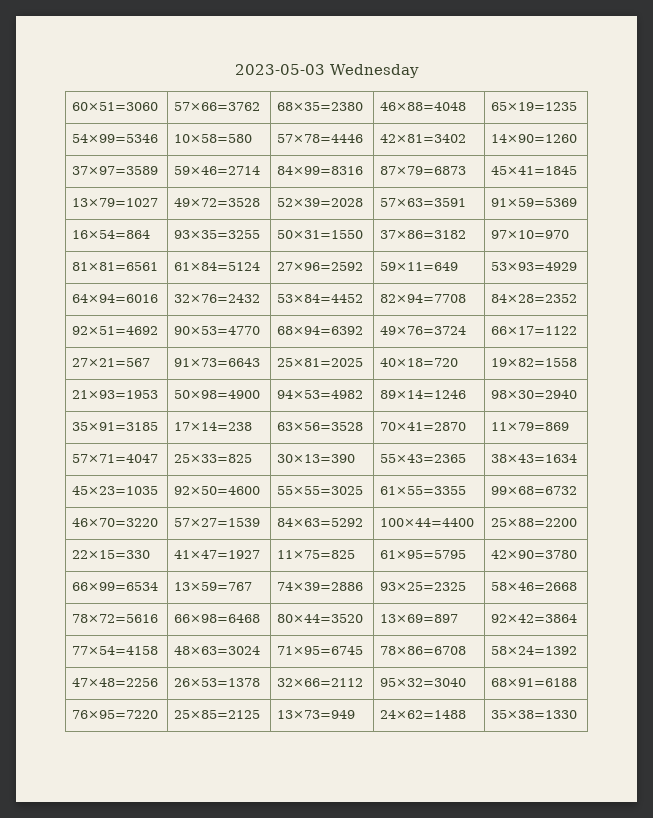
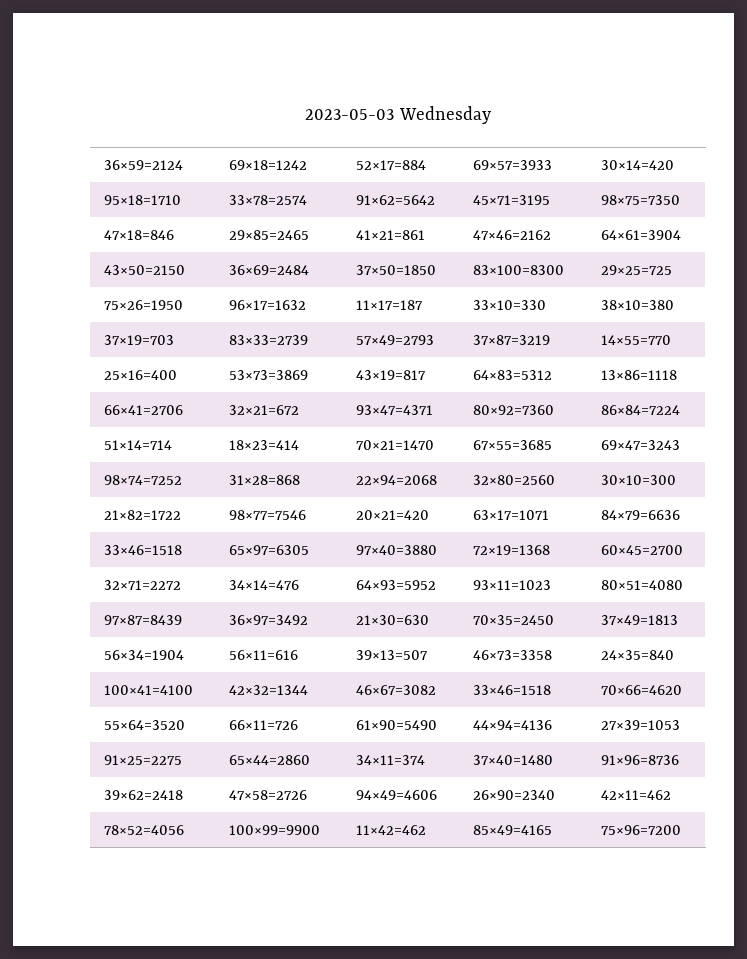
- 60×51=3060 | 57×66=3762 | 68×35=2380 | 46×88=4048 | 65×19=1235
- 54×99=5346 | 10×58=580 | 57×78=4446 | 42×81=3402 | 14×90=1260
- 37×97=3589 | 59×46=2714 | 84×99=8316 | 87×79=6873 | 45×41=1845
- 13×79=1027 | 49×72=3528 | 52×39=2028 | 57×63=3591 | 91×59=5369
- 16×54=864 | 93×35=3255 | 50×31=1550 | 37×86=3182 | 97×10=970
- 81×81=6561 | 61×84=5124 | 27×96=2592 | 59×11=649 | 53×93=4929
- 64×94=6016 | 32×76=2432 | 53×84=4452 | 82×94=7708 | 84×28=2352
- 92×51=4692 | 90×53=4770 | 68×94=6392 | 49×76=3724 | 66×17=1122
- 27×21=567 | 91×73=6643 | 25×81=2025 | 40×18=720 | 19×82=1558
- 21×93=1953 | 50×98=4900 | 94×53=4982 | 89×14=1246 | 98×30=2940
- 35×91=3185 | 17×14=238 | 63×56=3528 | 70×41=2870 | 11×79=869
- 57×71=4047 | 25×33=825 | 30×13=390 | 55×43=2365 | 38×43=1634
- 45×23=1035 | 92×50=4600 | 55×55=3025 | 61×55=3355 | 99×68=6732
- 46×70=3220 | 57×27=1539 | 84×63=5292 | 100×44=4400 | 25×88=2200
- 22×15=330 | 41×47=1927 | 11×75=825 | 61×95=5795 | 42×90=3780
- 66×99=6534 | 13×59=767 | 74×39=2886 | 93×25=2325 | 58×46=2668
- 78×72=5616 | 66×98=6468 | 80×44=3520 | 13×69=897 | 92×42=3864
- 77×54=4158 | 48×63=3024 | 71×95=6745 | 78×86=6708 | 58×24=1392
- 47×48=2256 | 26×53=1378 | 32×66=2112 | 95×32=3040 | 68×91=6188
- 76×95=7220 | 25×85=2125 | 13×73=949 | 24×62=1488 | 35×38=1330
+ 36×59=2124 | 69×18=1242 | 52×17=884 | 69×57=3933 | 30×14=420
+ 95×18=1710 | 33×78=2574 | 91×62=5642 | 45×71=3195 | 98×75=7350
+ 47×18=846 | 29×85=2465 | 41×21=861 | 47×46=2162 | 64×61=3904
+ 43×50=2150 | 36×69=2484 | 37×50=1850 | 83×100=8300 | 29×25=725
+ 75×26=1950 | 96×17=1632 | 11×17=187 | 33×10=330 | 38×10=380
+ 37×19=703 | 83×33=2739 | 57×49=2793 | 37×87=3219 | 14×55=770
+ 25×16=400 | 53×73=3869 | 43×19=817 | 64×83=5312 | 13×86=1118
+ 66×41=2706 | 32×21=672 | 93×47=4371 | 80×92=7360 | 86×84=7224
+ 51×14=714 | 18×23=414 | 70×21=1470 | 67×55=3685 | 69×47=3243
+ 98×74=7252 | 31×28=868 | 22×94=2068 | 32×80=2560 | 30×10=300
+ 21×82=1722 | 98×77=7546 | 20×21=420 | 63×17=1071 | 84×79=6636
+ 33×46=1518 | 65×97=6305 | 97×40=3880 | 72×19=1368 | 60×45=2700
+ 32×71=2272 | 34×14=476 | 64×93=5952 | 93×11=1023 | 80×51=4080
+ 97×87=8439 | 36×97=3492 | 21×30=630 | 70×35=2450 | 37×49=1813
+ 56×34=1904 | 56×11=616 | 39×13=507 | 46×73=3358 | 24×35=840
+ 100×41=4100 | 42×32=1344 | 46×67=3082 | 33×46=1518 | 70×66=4620
+ 55×64=3520 | 66×11=726 | 61×90=5490 | 44×94=4136 | 27×39=1053
+ 91×25=2275 | 65×44=2860 | 34×11=374 | 37×40=1480 | 91×96=8736
+ 39×62=2418 | 47×58=2726 | 94×49=4606 | 26×90=2340 | 42×11=462
+ 78×52=4056 | 100×99=9900 | 11×42=462 | 85×49=4165 | 75×96=7200

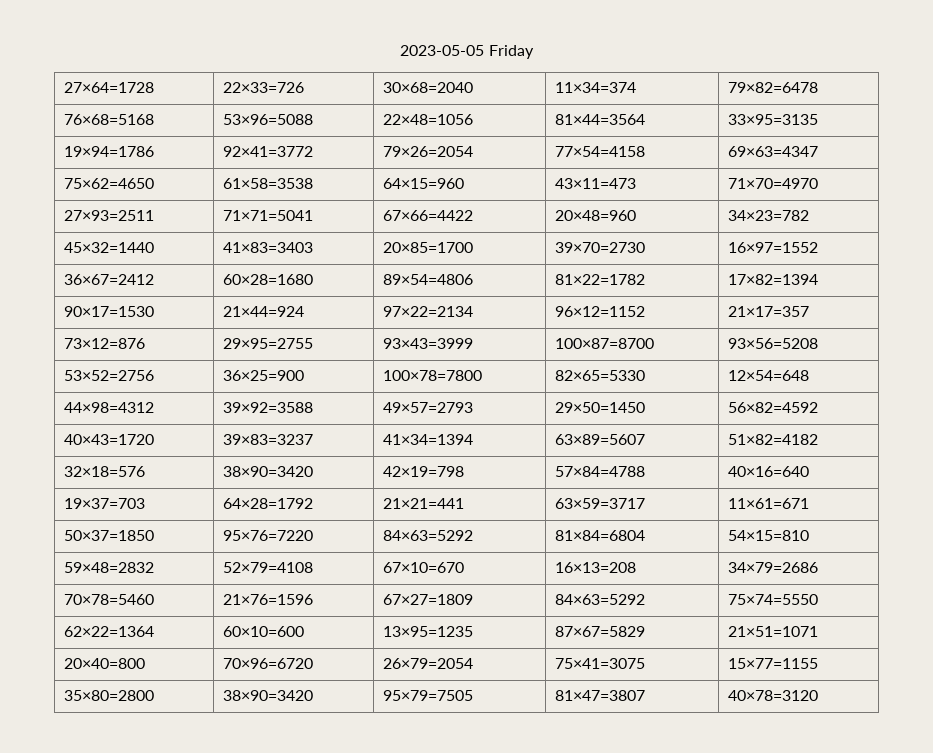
- 2023-05-03 Wednesday
- 36×59=2124 | 69×18=1242 | 52×17=884 | 69×57=3933 | 30×14=420
- 95×18=1710 | 33×78=2574 | 91×62=5642 | 45×71=3195 | 98×75=7350
- 47×18=846 | 29×85=2465 | 41×21=861 | 47×46=2162 | 64×61=3904
- 43×50=2150 | 36×69=2484 | 37×50=1850 | 83×100=8300 | 29×25=725
- 75×26=1950 | 96×17=1632 | 11×17=187 | 33×10=330 | 38×10=380
- 37×19=703 | 83×33=2739 | 57×49=2793 | 37×87=3219 | 14×55=770
- 25×16=400 | 53×73=3869 | 43×19=817 | 64×83=5312 | 13×86=1118
- 66×41=2706 | 32×21=672 | 93×47=4371 | 80×92=7360 | 86×84=7224
- 51×14=714 | 18×23=414 | 70×21=1470 | 67×55=3685 | 69×47=3243
- 98×74=7252 | 31×28=868 | 22×94=2068 | 32×80=2560 | 30×10=300
- 21×82=1722 | 98×77=7546 | 20×21=420 | 63×17=1071 | 84×79=6636
- 33×46=1518 | 65×97=6305 | 97×40=3880 | 72×19=1368 | 60×45=2700
- 32×71=2272 | 34×14=476 | 64×93=5952 | 93×11=1023 | 80×51=4080
- 97×87=8439 | 36×97=3492 | 21×30=630 | 70×35=2450 | 37×49=1813
- 56×34=1904 | 56×11=616 | 39×13=507 | 46×73=3358 | 24×35=840
- 100×41=4100 | 42×32=1344 | 46×67=3082 | 33×46=1518 | 70×66=4620
- 55×64=3520 | 66×11=726 | 61×90=5490 | 44×94=4136 | 27×39=1053
- 91×25=2275 | 65×44=2860 | 34×11=374 | 37×40=1480 | 91×96=8736
- 39×62=2418 | 47×58=2726 | 94×49=4606 | 26×90=2340 | 42×11=462
- 78×52=4056 | 100×99=9900 | 11×42=462 | 85×49=4165 | 75×96=7200
+ 2023-05-05 Friday
+ 27×64=1728 | 22×33=726 | 30×68=2040 | 11×34=374 | 79×82=6478
+ 76×68=5168 | 53×96=5088 | 22×48=1056 | 81×44=3564 | 33×95=3135
+ 19×94=1786 | 92×41=3772 | 79×26=2054 | 77×54=4158 | 69×63=4347
+ 75×62=4650 | 61×58=3538 | 64×15=960 | 43×11=473 | 71×70=4970
+ 27×93=2511 | 71×71=5041 | 67×66=4422 | 20×48=960 | 34×23=782
+ 45×32=1440 | 41×83=3403 | 20×85=1700 | 39×70=2730 | 16×97=1552
+ 36×67=2412 | 60×28=1680 | 89×54=4806 | 81×22=1782 | 17×82=1394
+ 90×17=1530 | 21×44=924 | 97×22=2134 | 96×12=1152 | 21×17=357
+ 73×12=876 | 29×95=2755 | 93×43=3999 | 100×87=8700 | 93×56=5208
+ 53×52=2756 | 36×25=900 | 100×78=7800 | 82×65=5330 | 12×54=648
+ 44×98=4312 | 39×92=3588 | 49×57=2793 | 29×50=1450 | 56×82=4592
+ 40×43=1720 | 39×83=3237 | 41×34=1394 | 63×89=5607 | 51×82=4182
+ 32×18=576 | 38×90=3420 | 42×19=798 | 57×84=4788 | 40×16=640
+ 19×37=703 | 64×28=1792 | 21×21=441 | 63×59=3717 | 11×61=671
+ 50×37=1850 | 95×76=7220 | 84×63=5292 | 81×84=6804 | 54×15=810
+ 59×48=2832 | 52×79=4108 | 67×10=670 | 16×13=208 | 34×79=2686
+ 70×78=5460 | 21×76=1596 | 67×27=1809 | 84×63=5292 | 75×74=5550
+ 62×22=1364 | 60×10=600 | 13×95=1235 | 87×67=5829 | 21×51=1071
+ 20×40=800 | 70×96=6720 | 26×79=2054 | 75×41=3075 | 15×77=1155
+ 35×80=2800 | 38×90=3420 | 95×79=7505 | 81×47=3807 | 40×78=3120

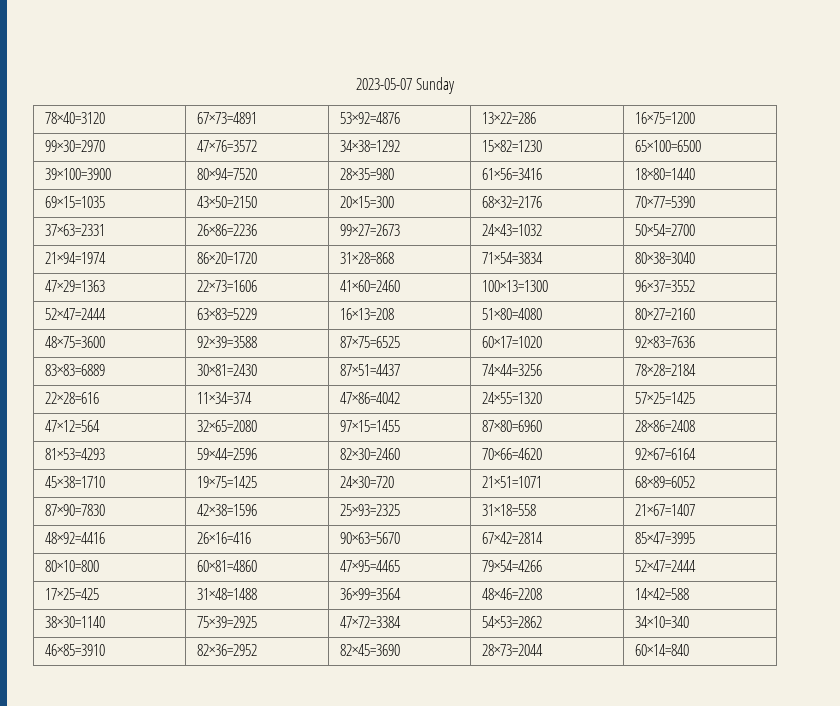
- 2023-05-05 Friday
- 27×64=1728 | 22×33=726 | 30×68=2040 | 11×34=374 | 79×82=6478
- 76×68=5168 | 53×96=5088 | 22×48=1056 | 81×44=3564 | 33×95=3135
- 19×94=1786 | 92×41=3772 | 79×26=2054 | 77×54=4158 | 69×63=4347
- 75×62=4650 | 61×58=3538 | 64×15=960 | 43×11=473 | 71×70=4970
- 27×93=2511 | 71×71=5041 | 67×66=4422 | 20×48=960 | 34×23=782
- 45×32=1440 | 41×83=3403 | 20×85=1700 | 39×70=2730 | 16×97=1552
- 36×67=2412 | 60×28=1680 | 89×54=4806 | 81×22=1782 | 17×82=1394
- 90×17=1530 | 21×44=924 | 97×22=2134 | 96×12=1152 | 21×17=357
- 73×12=876 | 29×95=2755 | 93×43=3999 | 100×87=8700 | 93×56=5208
- 53×52=2756 | 36×25=900 | 100×78=7800 | 82×65=5330 | 12×54=648
- 44×98=4312 | 39×92=3588 | 49×57=2793 | 29×50=1450 | 56×82=4592
- 40×43=1720 | 39×83=3237 | 41×34=1394 | 63×89=5607 | 51×82=4182
- 32×18=576 | 38×90=3420 | 42×19=798 | 57×84=4788 | 40×16=640
- 19×37=703 | 64×28=1792 | 21×21=441 | 63×59=3717 | 11×61=671
- 50×37=1850 | 95×76=7220 | 84×63=5292 | 81×84=6804 | 54×15=810
- 59×48=2832 | 52×79=4108 | 67×10=670 | 16×13=208 | 34×79=2686
- 70×78=5460 | 21×76=1596 | 67×27=1809 | 84×63=5292 | 75×74=5550
- 62×22=1364 | 60×10=600 | 13×95=1235 | 87×67=5829 | 21×51=1071
- 20×40=800 | 70×96=6720 | 26×79=2054 | 75×41=3075 | 15×77=1155
- 35×80=2800 | 38×90=3420 | 95×79=7505 | 81×47=3807 | 40×78=3120
+ 2023-05-07 Sunday
+ 78×40=3120 | 67×73=4891 | 53×92=4876 | 13×22=286 | 16×75=1200
+ 99×30=2970 | 47×76=3572 | 34×38=1292 | 15×82=1230 | 65×100=6500
+ 39×100=3900 | 80×94=7520 | 28×35=980 | 61×56=3416 | 18×80=1440
+ 69×15=1035 | 43×50=2150 | 20×15=300 | 68×32=2176 | 70×77=5390
+ 37×63=2331 | 26×86=2236 | 99×27=2673 | 24×43=1032 | 50×54=2700
+ 21×94=1974 | 86×20=1720 | 31×28=868 | 71×54=3834 | 80×38=3040
+ 47×29=1363 | 22×73=1606 | 41×60=2460 | 100×13=1300 | 96×37=3552
+ 52×47=2444 | 63×83=5229 | 16×13=208 | 51×80=4080 | 80×27=2160
+ 48×75=3600 | 92×39=3588 | 87×75=6525 | 60×17=1020 | 92×83=7636
+ 83×83=6889 | 30×81=2430 | 87×51=4437 | 74×44=3256 | 78×28=2184
+ 22×28=616 | 11×34=374 | 47×86=4042 | 24×55=1320 | 57×25=1425
+ 47×12=564 | 32×65=2080 | 97×15=1455 | 87×80=6960 | 28×86=2408
+ 81×53=4293 | 59×44=2596 | 82×30=2460 | 70×66=4620 | 92×67=6164
+ 45×38=1710 | 19×75=1425 | 24×30=720 | 21×51=1071 | 68×89=6052
+ 87×90=7830 | 42×38=1596 | 25×93=2325 | 31×18=558 | 21×67=1407
+ 48×92=4416 | 26×16=416 | 90×63=5670 | 67×42=2814 | 85×47=3995
+ 80×10=800 | 60×81=4860 | 47×95=4465 | 79×54=4266 | 52×47=2444
+ 17×25=425 | 31×48=1488 | 36×99=3564 | 48×46=2208 | 14×42=588
+ 38×30=1140 | 75×39=2925 | 47×72=3384 | 54×53=2862 | 34×10=340
+ 46×85=3910 | 82×36=2952 | 82×45=3690 | 28×73=2044 | 60×14=840

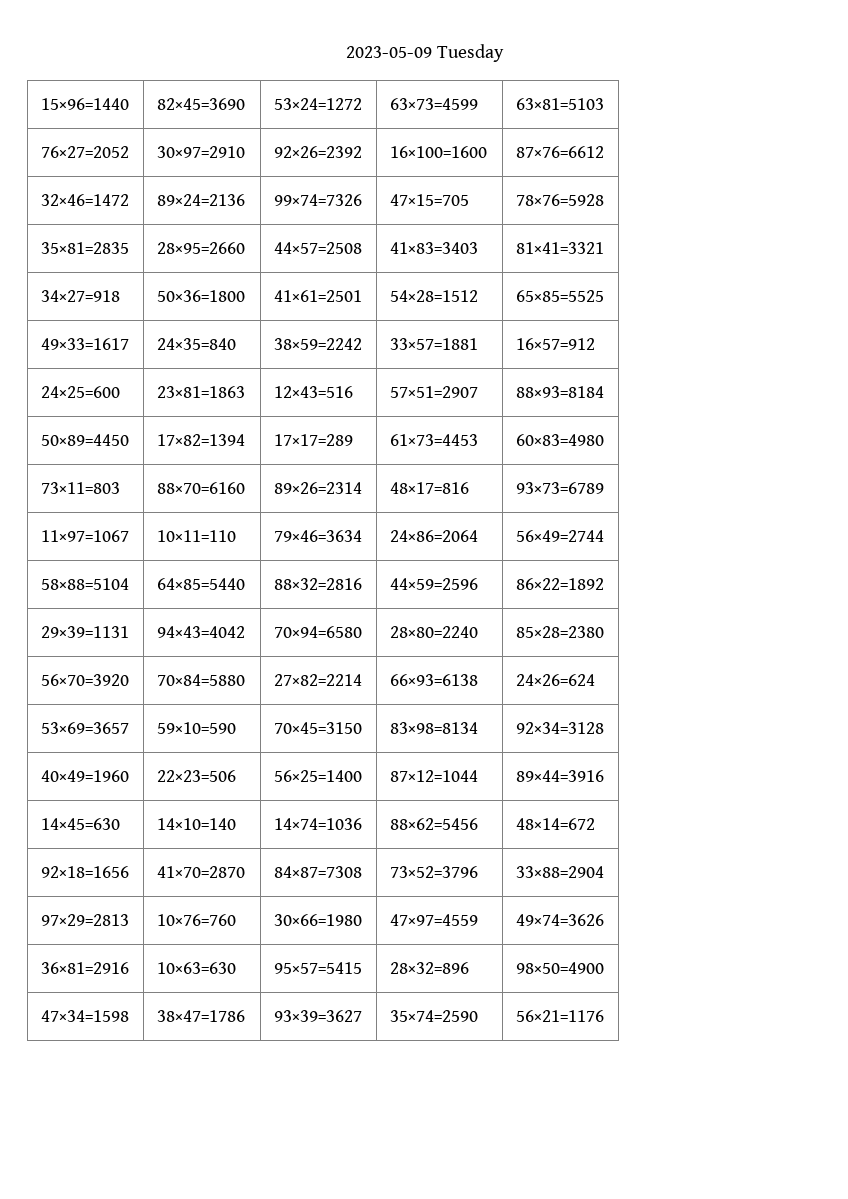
- 2023-05-07 Sunday
- 78×40=3120 | 67×73=4891 | 53×92=4876 | 13×22=286 | 16×75=1200
- 99×30=2970 | 47×76=3572 | 34×38=1292 | 15×82=1230 | 65×100=6500
- 39×100=3900 | 80×94=7520 | 28×35=980 | 61×56=3416 | 18×80=1440
- 69×15=1035 | 43×50=2150 | 20×15=300 | 68×32=2176 | 70×77=5390
- 37×63=2331 | 26×86=2236 | 99×27=2673 | 24×43=1032 | 50×54=2700
- 21×94=1974 | 86×20=1720 | 31×28=868 | 71×54=3834 | 80×38=3040
- 47×29=1363 | 22×73=1606 | 41×60=2460 | 100×13=1300 | 96×37=3552
- 52×47=2444 | 63×83=5229 | 16×13=208 | 51×80=4080 | 80×27=2160
- 48×75=3600 | 92×39=3588 | 87×75=6525 | 60×17=1020 | 92×83=7636
- 83×83=6889 | 30×81=2430 | 87×51=4437 | 74×44=3256 | 78×28=2184
- 22×28=616 | 11×34=374 | 47×86=4042 | 24×55=1320 | 57×25=1425
- 47×12=564 | 32×65=2080 | 97×15=1455 | 87×80=6960 | 28×86=2408
- 81×53=4293 | 59×44=2596 | 82×30=2460 | 70×66=4620 | 92×67=6164
- 45×38=1710 | 19×75=1425 | 24×30=720 | 21×51=1071 | 68×89=6052
- 87×90=7830 | 42×38=1596 | 25×93=2325 | 31×18=558 | 21×67=1407
- 48×92=4416 | 26×16=416 | 90×63=5670 | 67×42=2814 | 85×47=3995
- 80×10=800 | 60×81=4860 | 47×95=4465 | 79×54=4266 | 52×47=2444
- 17×25=425 | 31×48=1488 | 36×99=3564 | 48×46=2208 | 14×42=588
- 38×30=1140 | 75×39=2925 | 47×72=3384 | 54×53=2862 | 34×10=340
- 46×85=3910 | 82×36=2952 | 82×45=3690 | 28×73=2044 | 60×14=840
+ 2023-05-09 Tuesday
+ 15×96=1440 | 82×45=3690 | 53×24=1272 | 63×73=4599 | 63×81=5103
+ 76×27=2052 | 30×97=2910 | 92×26=2392 | 16×100=1600 | 87×76=6612
+ 32×46=1472 | 89×24=2136 | 99×74=7326 | 47×15=705 | 78×76=5928
+ 35×81=2835 | 28×95=2660 | 44×57=2508 | 41×83=3403 | 81×41=3321
+ 34×27=918 | 50×36=1800 | 41×61=2501 | 54×28=1512 | 65×85=5525
+ 49×33=1617 | 24×35=840 | 38×59=2242 | 33×57=1881 | 16×57=912
+ 24×25=600 | 23×81=1863 | 12×43=516 | 57×51=2907 | 88×93=8184
+ 50×89=4450 | 17×82=1394 | 17×17=289 | 61×73=4453 | 60×83=4980
+ 73×11=803 | 88×70=6160 | 89×26=2314 | 48×17=816 | 93×73=6789
+ 11×97=1067 | 10×11=110 | 79×46=3634 | 24×86=2064 | 56×49=2744
+ 58×88=5104 | 64×85=5440 | 88×32=2816 | 44×59=2596 | 86×22=1892
+ 29×39=1131 | 94×43=4042 | 70×94=6580 | 28×80=2240 | 85×28=2380
+ 56×70=3920 | 70×84=5880 | 27×82=2214 | 66×93=6138 | 24×26=624
+ 53×69=3657 | 59×10=590 | 70×45=3150 | 83×98=8134 | 92×34=3128
+ 40×49=1960 | 22×23=506 | 56×25=1400 | 87×12=1044 | 89×44=3916
+ 14×45=630 | 14×10=140 | 14×74=1036 | 88×62=5456 | 48×14=672
+ 92×18=1656 | 41×70=2870 | 84×87=7308 | 73×52=3796 | 33×88=2904
+ 97×29=2813 | 10×76=760 | 30×66=1980 | 47×97=4559 | 49×74=3626
+ 36×81=2916 | 10×63=630 | 95×57=5415 | 28×32=896 | 98×50=4900
+ 47×34=1598 | 38×47=1786 | 93×39=3627 | 35×74=2590 | 56×21=1176

